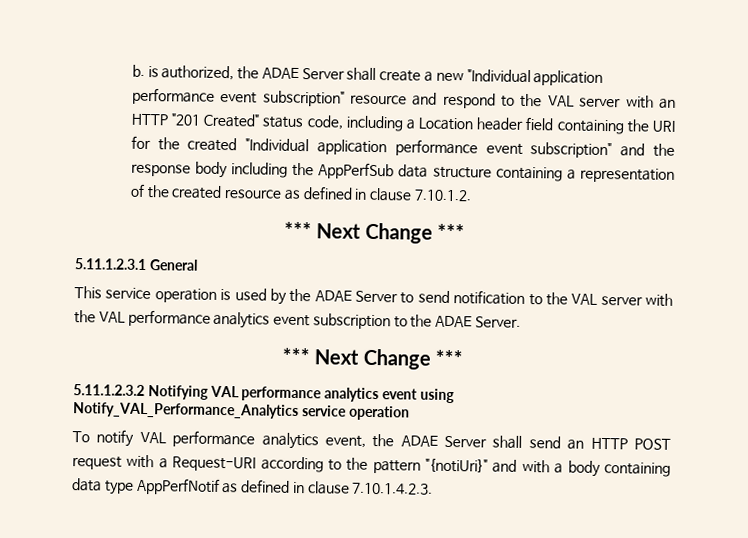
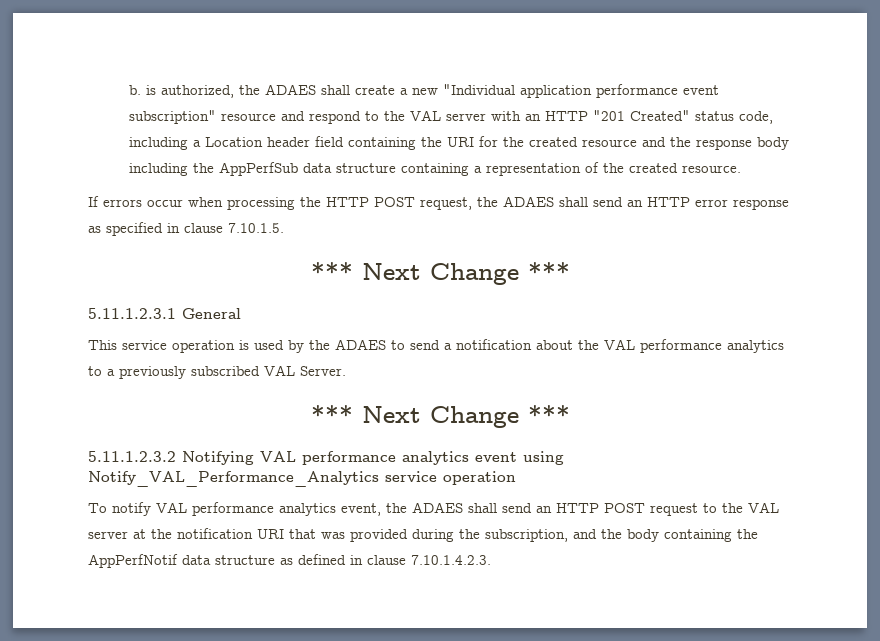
- b. is authorized, the ADAE Server shall create a new "Individual application performance event subscription" resource and respond to the VAL server with an HTTP "201 Created" status code, including a Location header field containing the URI for the created "Individual application performance event subscription" and the response body including the AppPerfSub data structure containing a representation of the created resource as defined in clause 7.10.1.2.
+ b. is authorized, the ADAES shall create a new "Individual application performance event subscription" resource and respond to the VAL server with an HTTP "201 Created" status code, including a Location header field containing the URI for the created resource and the response body including the AppPerfSub data structure containing a representation of the created resource.
+ If errors occur when processing the HTTP POST request, the ADAES shall send an HTTP error response as specified in clause 7.10.1.5.
- This service operation is used by the ADAE Server to send notification to the VAL server with the VAL performance analytics event subscription to the ADAE Server.
+ This service operation is used by the ADAES to send a notification about the VAL performance analytics to a previously subscribed VAL Server.
- To notify VAL performance analytics event, the ADAE Server shall send an HTTP POST request with a Request-URI according to the pattern "{notiUri}" and with a body containing data type AppPerfNotif as defined in clause 7.10.1.4.2.3.
+ To notify VAL performance analytics event, the ADAES shall send an HTTP POST request to the VAL server at the notification URI that was provided during the subscription, and the body containing the AppPerfNotif data structure as defined in clause 7.10.1.4.2.3.

